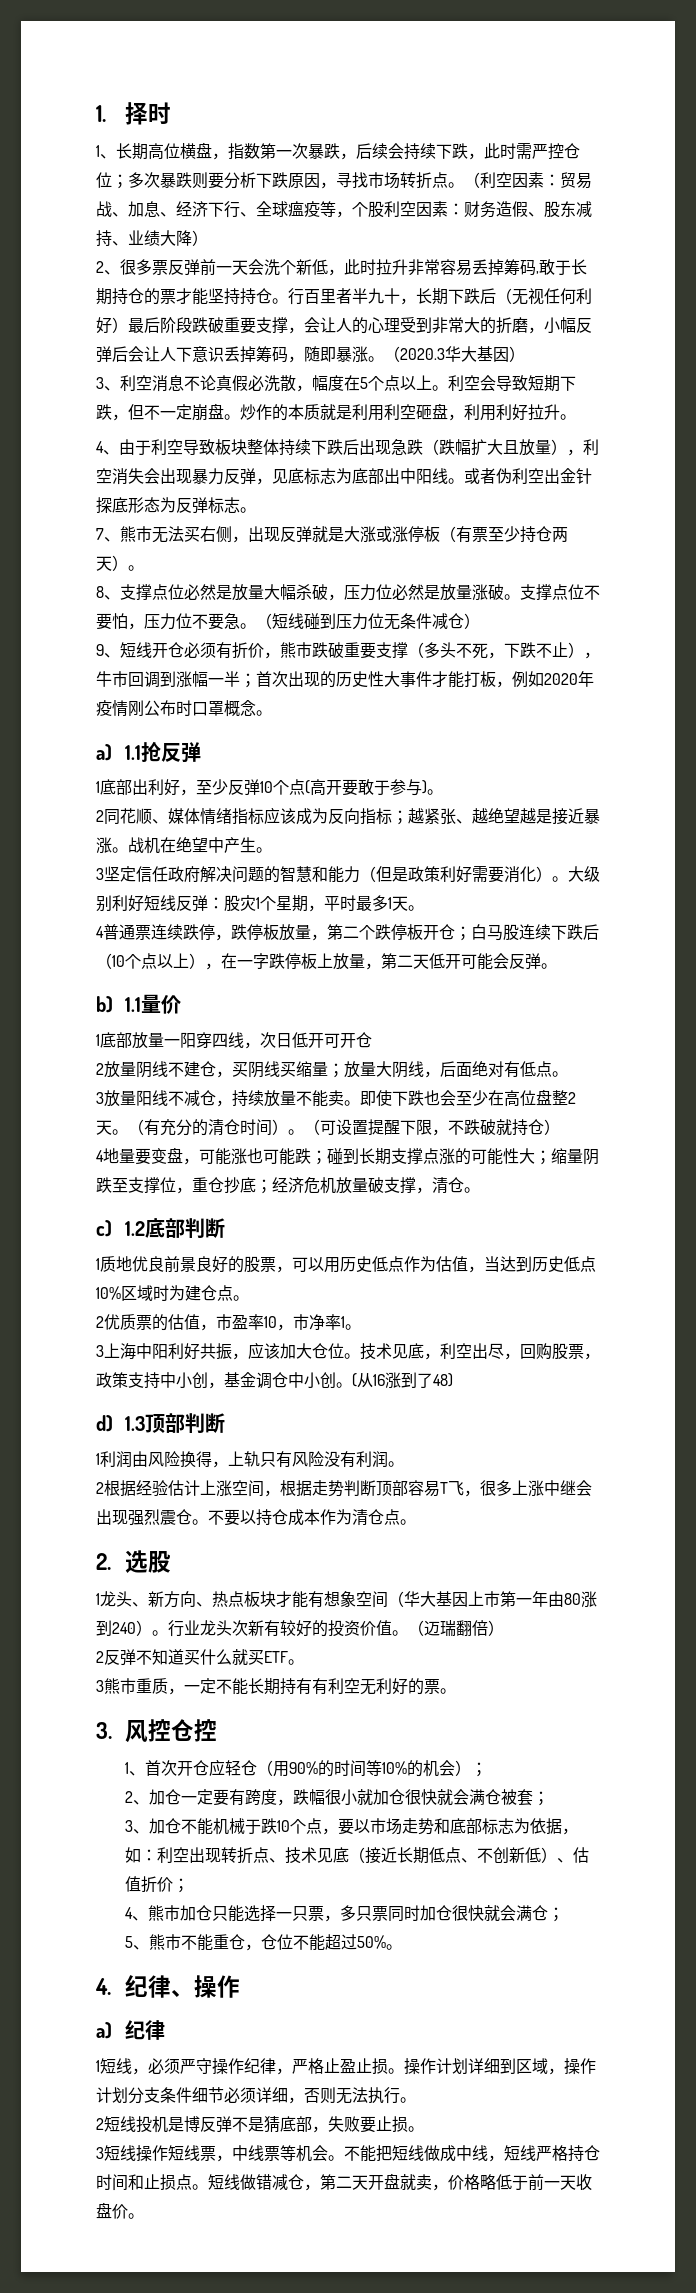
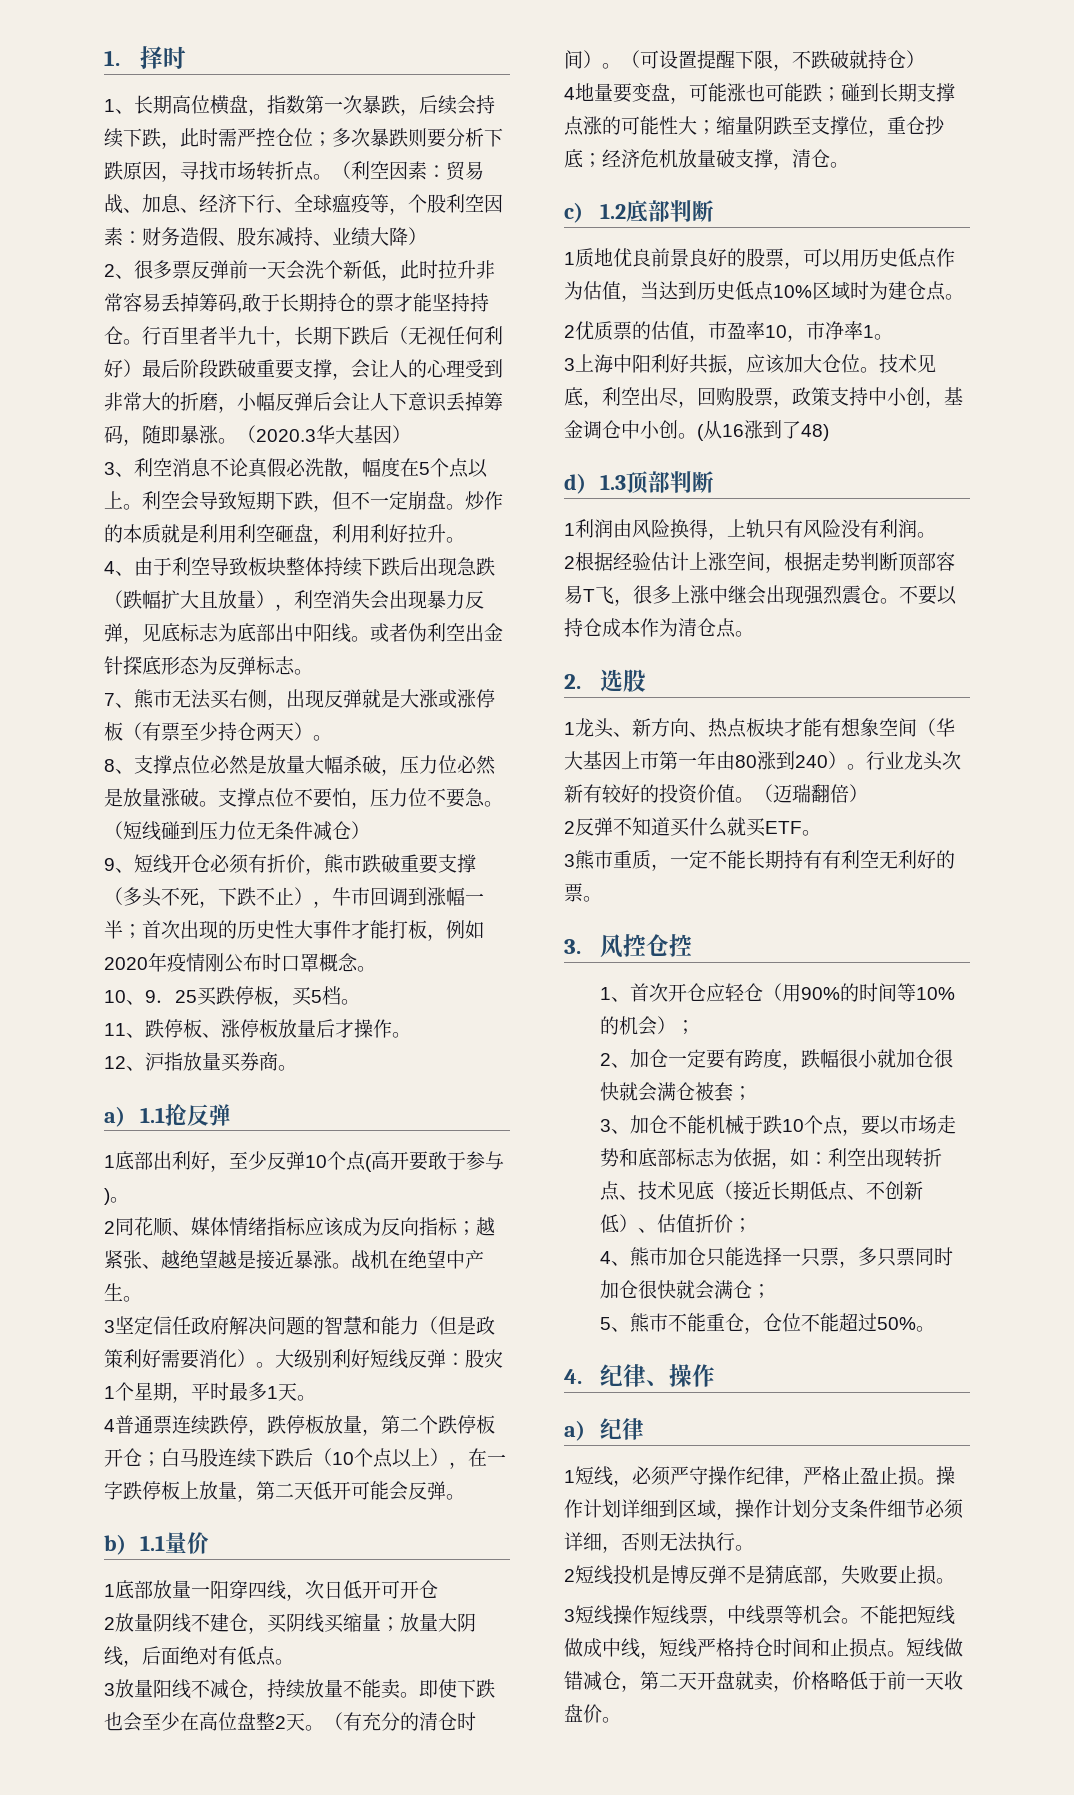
+ 10、9．25买跌停板，买5档。
+ 11、跌停板、涨停板放量后才操作。
+ 12、沪指放量买券商。

